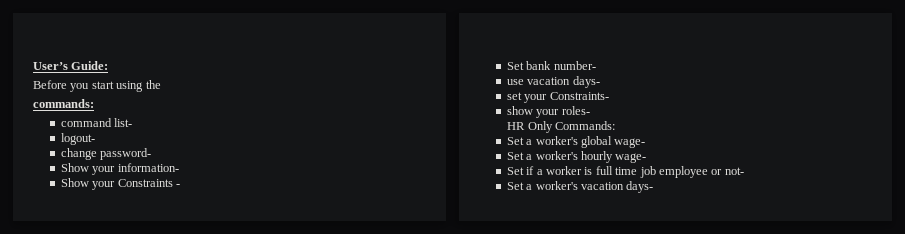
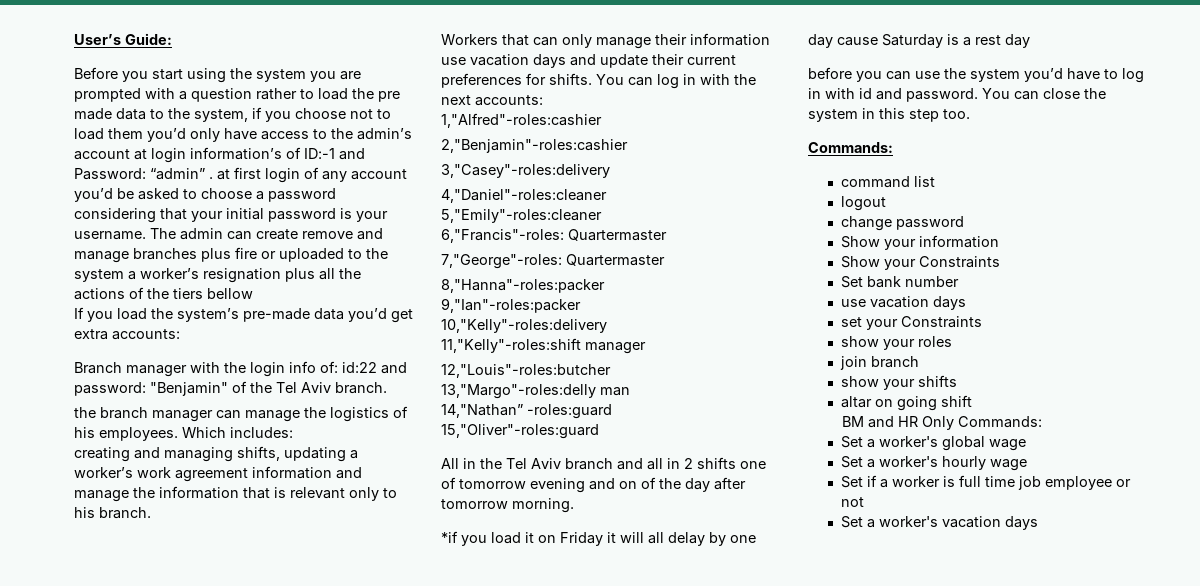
- Before you start using the
- commands:
+ Before you start using the system you are prompted with a question rather to load the pre made data to the system, if you choose not to load them you’d only have access to the admin’s account at login information’s of ID:-1 and Password: “admin” . at first login of any account you’d be asked to choose a password considering that your initial password is your username. The admin can create remove and manage branches plus fire or uploaded to the system a worker’s resignation plus all the actions of the tiers bellow
+ If you load the system’s pre-made data you’d get extra accounts:
+ Branch manager with the login info of: id:22 and password: "Benjamin" of the Tel Aviv branch.
+ the branch manager can manage the logistics of his employees. Which includes:
+ creating and managing shifts, updating a worker’s work agreement information and manage the information that is relevant only to his branch.
+ Workers that can only manage their information use vacation days and update their current preferences for shifts. You can log in with the next accounts:
+ 1,"Alfred"-roles:cashier
+ 2,"Benjamin"-roles:cashier
+ 3,"Casey"-roles:delivery
+ 4,"Daniel"-roles:cleaner
+ 5,"Emily"-roles:cleaner
+ 6,"Francis"-roles: Quartermaster
+ 7,"George"-roles: Quartermaster
+ 8,"Hanna"-roles:packer
+ 9,"Ian"-roles:packer
+ 10,"Kelly"-roles:delivery
+ 11,"Kelly"-roles:shift manager
+ 12,"Louis"-roles:butcher
+ 13,"Margo"-roles:delly man
+ 14,"Nathan” -roles:guard
+ 15,"Oliver"-roles:guard
+ All in the Tel Aviv branch and all in 2 shifts one of tomorrow evening and on of the day after tomorrow morning.
+ *if you load it on Friday it will all delay by one day cause Saturday is a rest day
+ before you can use the system you’d have to log in with id and password. You can close the system in this step too.
+ Commands:
- command list-
- logout-
+ command list
+ logout
- change password-
- Show your information-
+ change password
+ Show your information
- Show your Constraints -
+ Show your Constraints
- Set bank number-
- use vacation days-
+ Set bank number
+ use vacation days
- set your Constraints-
- show your roles-
- HR Only Commands:
+ set your Constraints
+ show your roles
+ join branch
+ show your shifts
+ altar on going shift
+ BM and HR Only Commands:
- Set a worker's global wage-
+ Set a worker's global wage
- Set a worker's hourly wage-
+ Set a worker's hourly wage
- Set if a worker is full time job employee or not-
+ Set if a worker is full time job employee or not
- Set a worker's vacation days-
+ Set a worker's vacation days

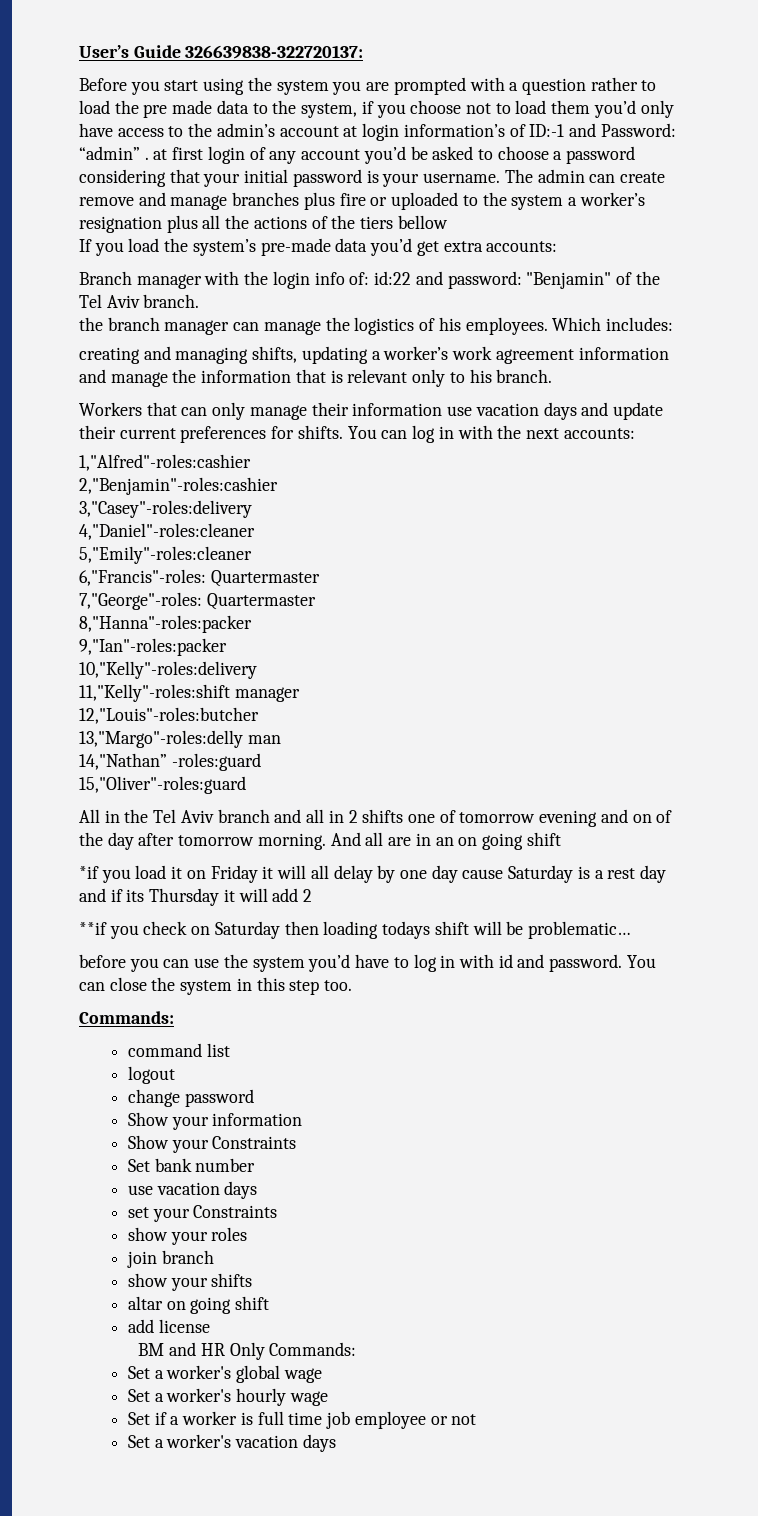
- User’s Guide:
+ User’s Guide 326639838-322720137:
+ And all are in an on going shift
- *if you load it on Friday it will all delay by one day cause Saturday is a rest day
+ *if you load it on Friday it will all delay by one day cause Saturday is a rest day and if its Thursday it will add 2
+ **if you check on Saturday then loading todays shift will be problematic…
+ add license

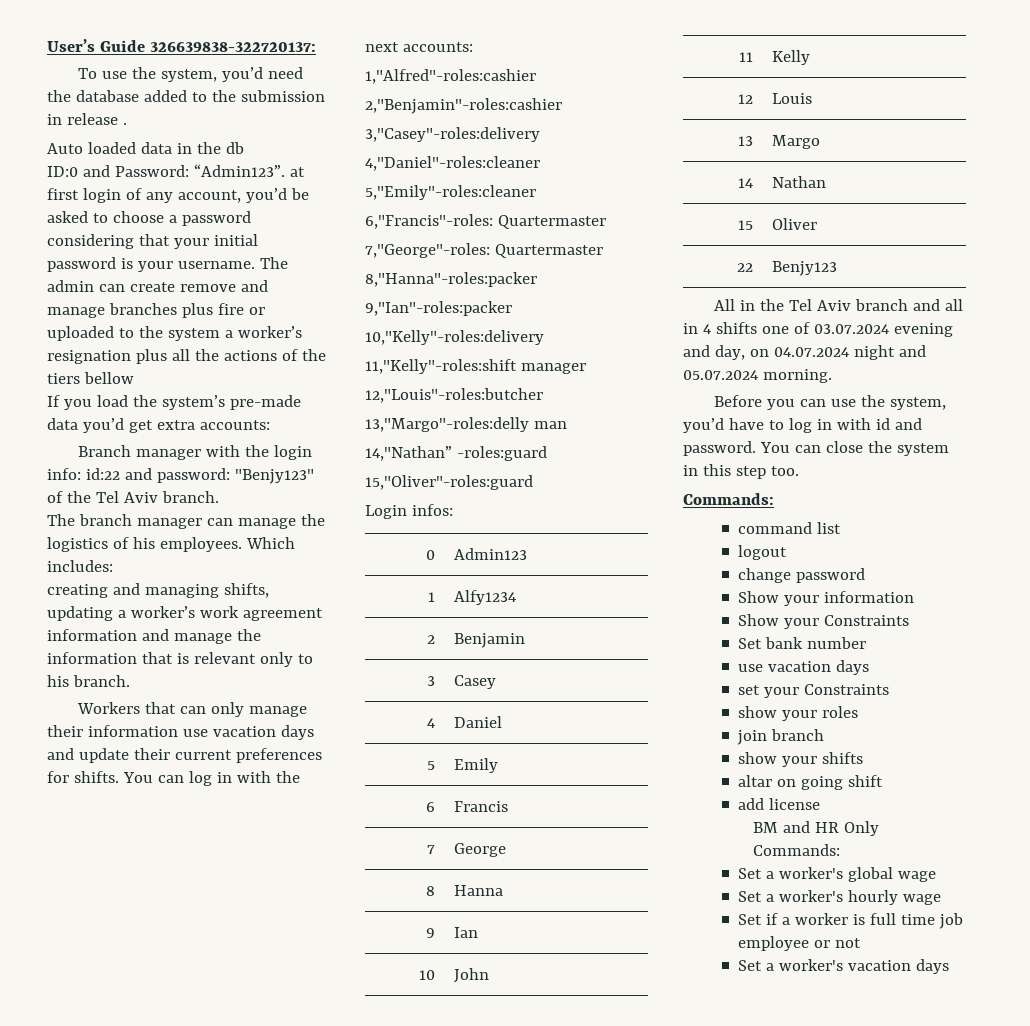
- Before you start using the system you are prompted with a question rather to load the pre made data to the system, if you choose not to load them you’d only have access to the admin’s account at login information’s of ID:-1 and Password: “admin” . at first login of any account you’d be asked to choose a password considering that your initial password is your username.
+ To use the system, you’d need the database added to the submission in release .
+ Auto loaded data in the db
+ ID:0 and Password: “Admin123”. at first login of any account, you’d be asked to choose a password considering that your initial password is your username.
- Branch manager with the login info of: id:22 and password: "Benjamin" of the Tel Aviv branch.
+ Branch manager with the login info: id:22 and password: "Benjy123" of the Tel Aviv branch.
- the branch manager can manage the logistics of his employees.
+ The branch manager can manage the logistics of his employees.
+ Login infos:
+ 0 | Admin123
+ 1 | Alfy1234
+ 2 | Benjamin
+ 3 | Casey
+ 4 | Daniel
+ 5 | Emily
+ 6 | Francis
+ 7 | George
+ 8 | Hanna
+ 9 | Ian
+ 10 | John
+ 11 | Kelly
+ 12 | Louis
+ 13 | Margo
+ 14 | Nathan
+ 15 | Oliver
+ 22 | Benjy123
- All in the Tel Aviv branch and all in 2 shifts one of tomorrow evening and on of the day after tomorrow morning. And all are in an on going shift
- *if you load it on Friday it will all delay by one day cause Saturday is a rest day and if its Thursday it will add 2
- **if you check on Saturday then loading todays shift will be problematic…
- before you can use the system you’d have to log in with id and password.
+ All in the Tel Aviv branch and all in 4 shifts one of 03.07.2024 evening and day, on 04.07.2024 night and 05.07.2024 morning.
+ Before you can use the system, you’d have to log in with id and password.

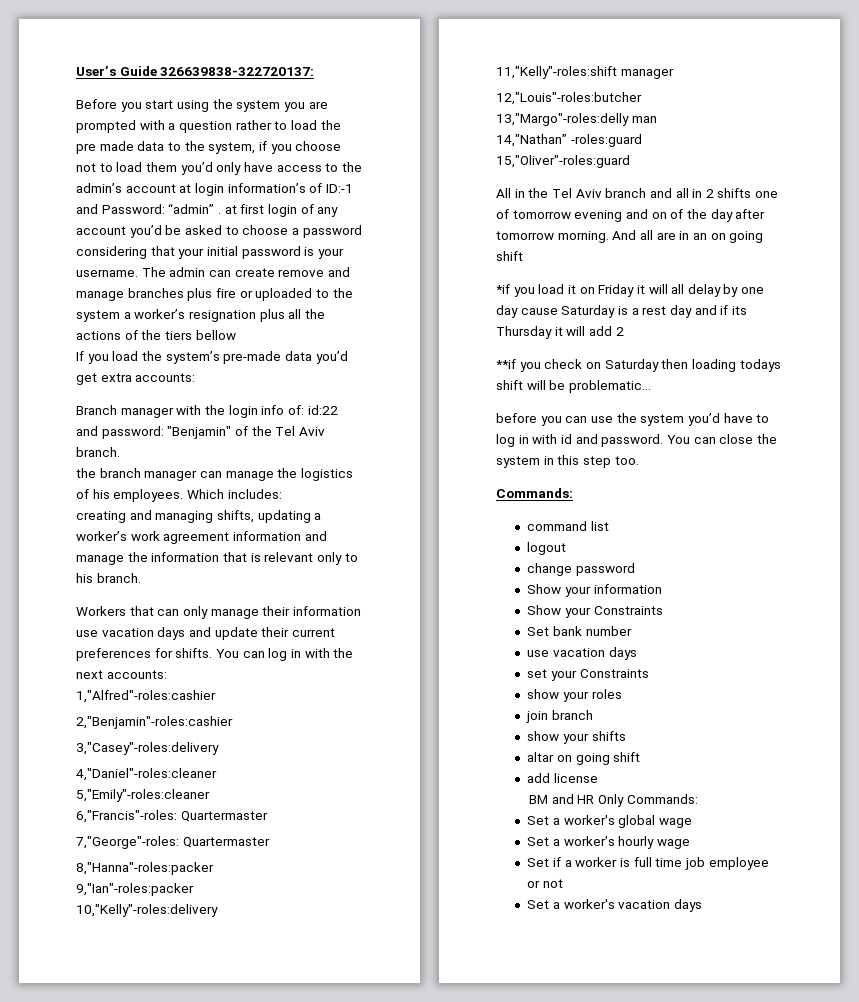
- To use the system, you’d need the database added to the submission in release .
- Auto loaded data in the db
- ID:0 and Password: “Admin123”. at first login of any account, you’d be asked to choose a password considering that your initial password is your username.
+ Before you start using the system you are prompted with a question rather to load the pre made data to the system, if you choose not to load them you’d only have access to the admin’s account at login information’s of ID:-1 and Password: “admin” . at first login of any account you’d be asked to choose a password considering that your initial password is your username.
- Branch manager with the login info: id:22 and password: "Benjy123" of the Tel Aviv branch.
+ Branch manager with the login info of: id:22 and password: "Benjamin" of the Tel Aviv branch.
- The branch manager can manage the logistics of his employees.
+ the branch manager can manage the logistics of his employees.
- Login infos:
- 0 | Admin123
- 1 | Alfy1234
- 2 | Benjamin
- 3 | Casey
- 4 | Daniel
- 5 | Emily
- 6 | Francis
- 7 | George
- 8 | Hanna
- 9 | Ian
- 10 | John
- 11 | Kelly
- 12 | Louis
- 13 | Margo
- 14 | Nathan
- 15 | Oliver
- 22 | Benjy123
- All in the Tel Aviv branch and all in 4 shifts one of 03.07.2024 evening and day, on 04.07.2024 night and 05.07.2024 morning.
- Before you can use the system, you’d have to log in with id and password.
+ All in the Tel Aviv branch and all in 2 shifts one of tomorrow evening and on of the day after tomorrow morning. And all are in an on going shift
+ *if you load it on Friday it will all delay by one day cause Saturday is a rest day and if its Thursday it will add 2
+ **if you check on Saturday then loading todays shift will be problematic…
+ before you can use the system you’d have to log in with id and password.

